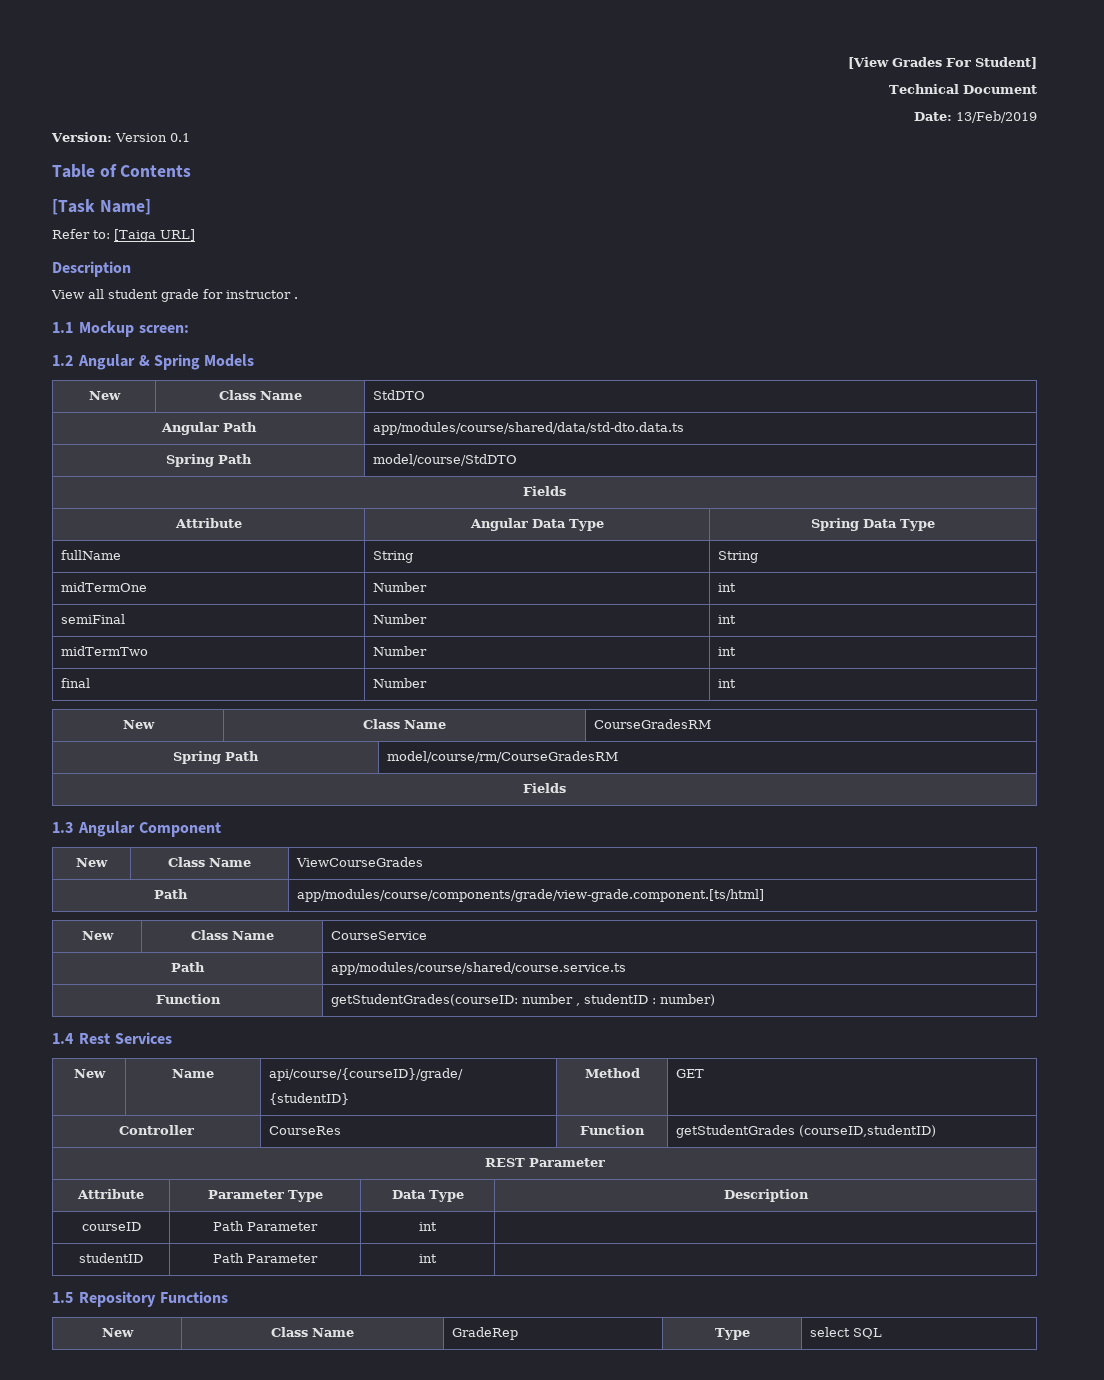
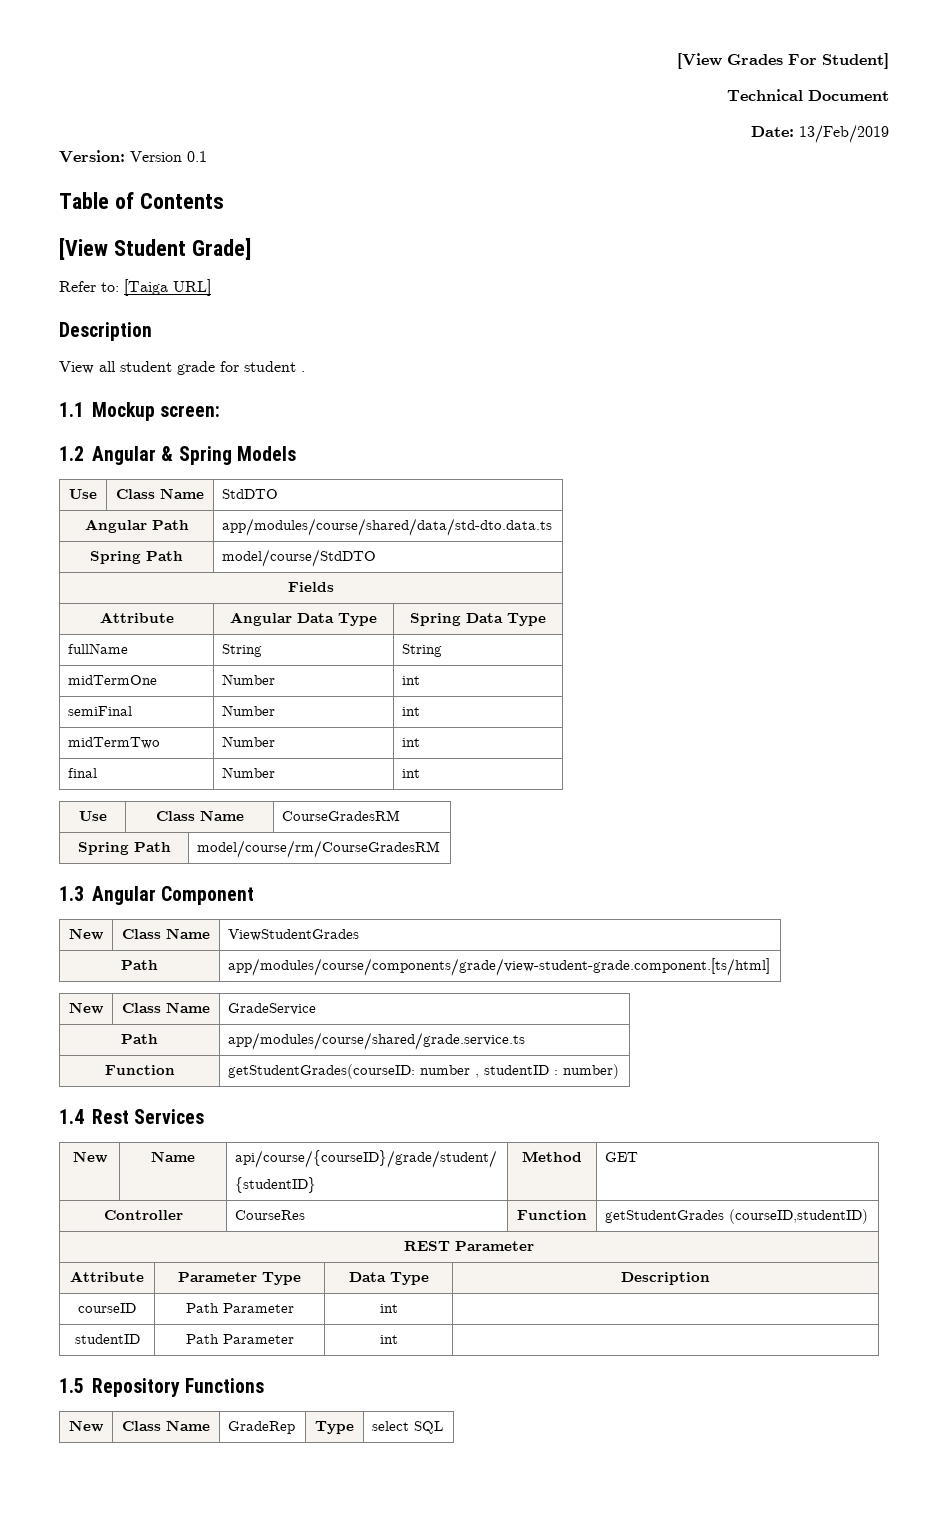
- [Task Name]
+ [View Student Grade]
- View all student grade for instructor .
+ View all student grade for student .
- New | Class Name | StdDTO
+ Use | Class Name | StdDTO
- New | Class Name | CourseGradesRM
+ Use | Class Name | CourseGradesRM
  Spring Path | model/course/rm/CourseGradesRM
- Fields
- New | Class Name | ViewCourseGrades
- Path | app/modules/course/components/grade/view-grade.component.[ts/html]
- New | Class Name | CourseService
- Path | app/modules/course/shared/course.service.ts
+ New | Class Name | ViewStudentGrades
+ Path | app/modules/course/components/grade/view-student-grade.component.[ts/html]
+ New | Class Name | GradeService
+ Path | app/modules/course/shared/grade.service.ts
- New | Name | api/course/{courseID}/grade/
+ New | Name | api/course/{courseID}/grade/student/

